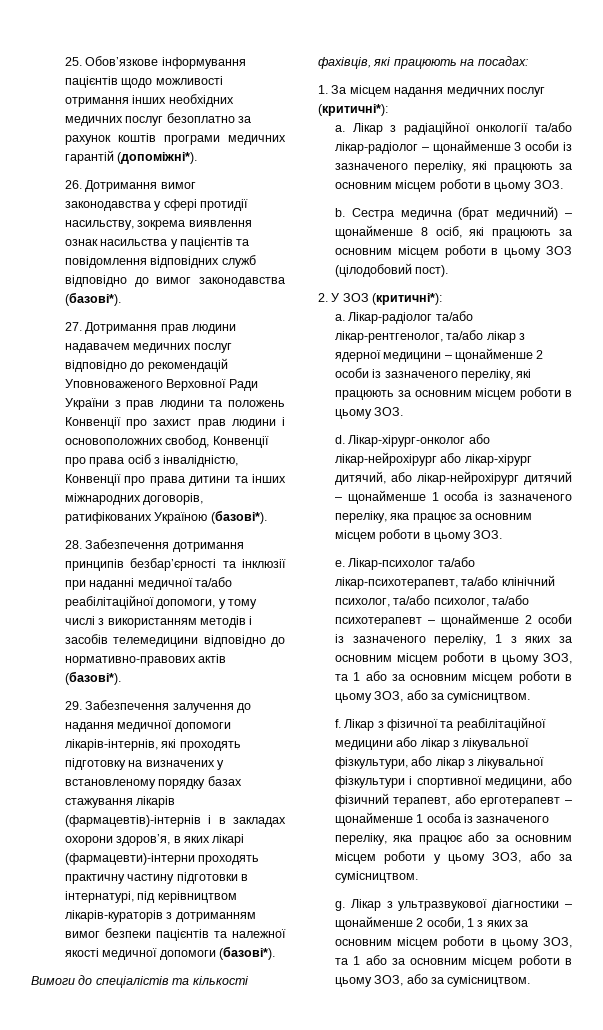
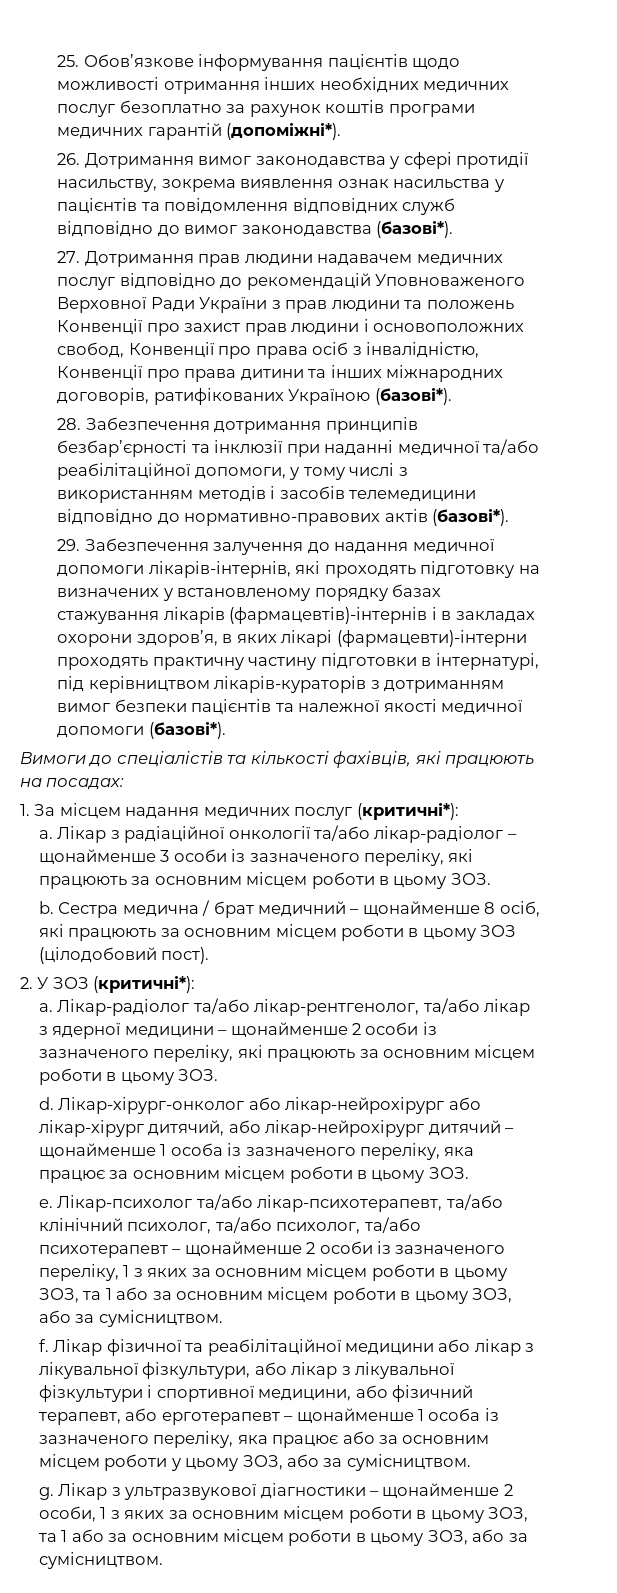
- Сестра медична (брат медичний) – щонайменше 8 осіб, які працюють за основним місцем роботи в цьому ЗОЗ (цілодобовий пост).
+ Сестра медична / брат медичний – щонайменше 8 осіб, які працюють за основним місцем роботи в цьому ЗОЗ (цілодобовий пост).
- Лікар з фізичної та реабілітаційної медицини або лікар з лікувальної фізкультури, або лікар з лікувальної фізкультури і спортивної медицини, або фізичний терапевт, або ерготерапевт – щонайменше 1 особа із зазначеного переліку, яка працює або за основним місцем роботи у цьому ЗОЗ, або за сумісництвом.
+ Лікар фізичної та реабілітаційної медицини або лікар з лікувальної фізкультури, або лікар з лікувальної фізкультури і спортивної медицини, або фізичний терапевт, або ерготерапевт – щонайменше 1 особа із зазначеного переліку, яка працює або за основним місцем роботи у цьому ЗОЗ, або за сумісництвом.

